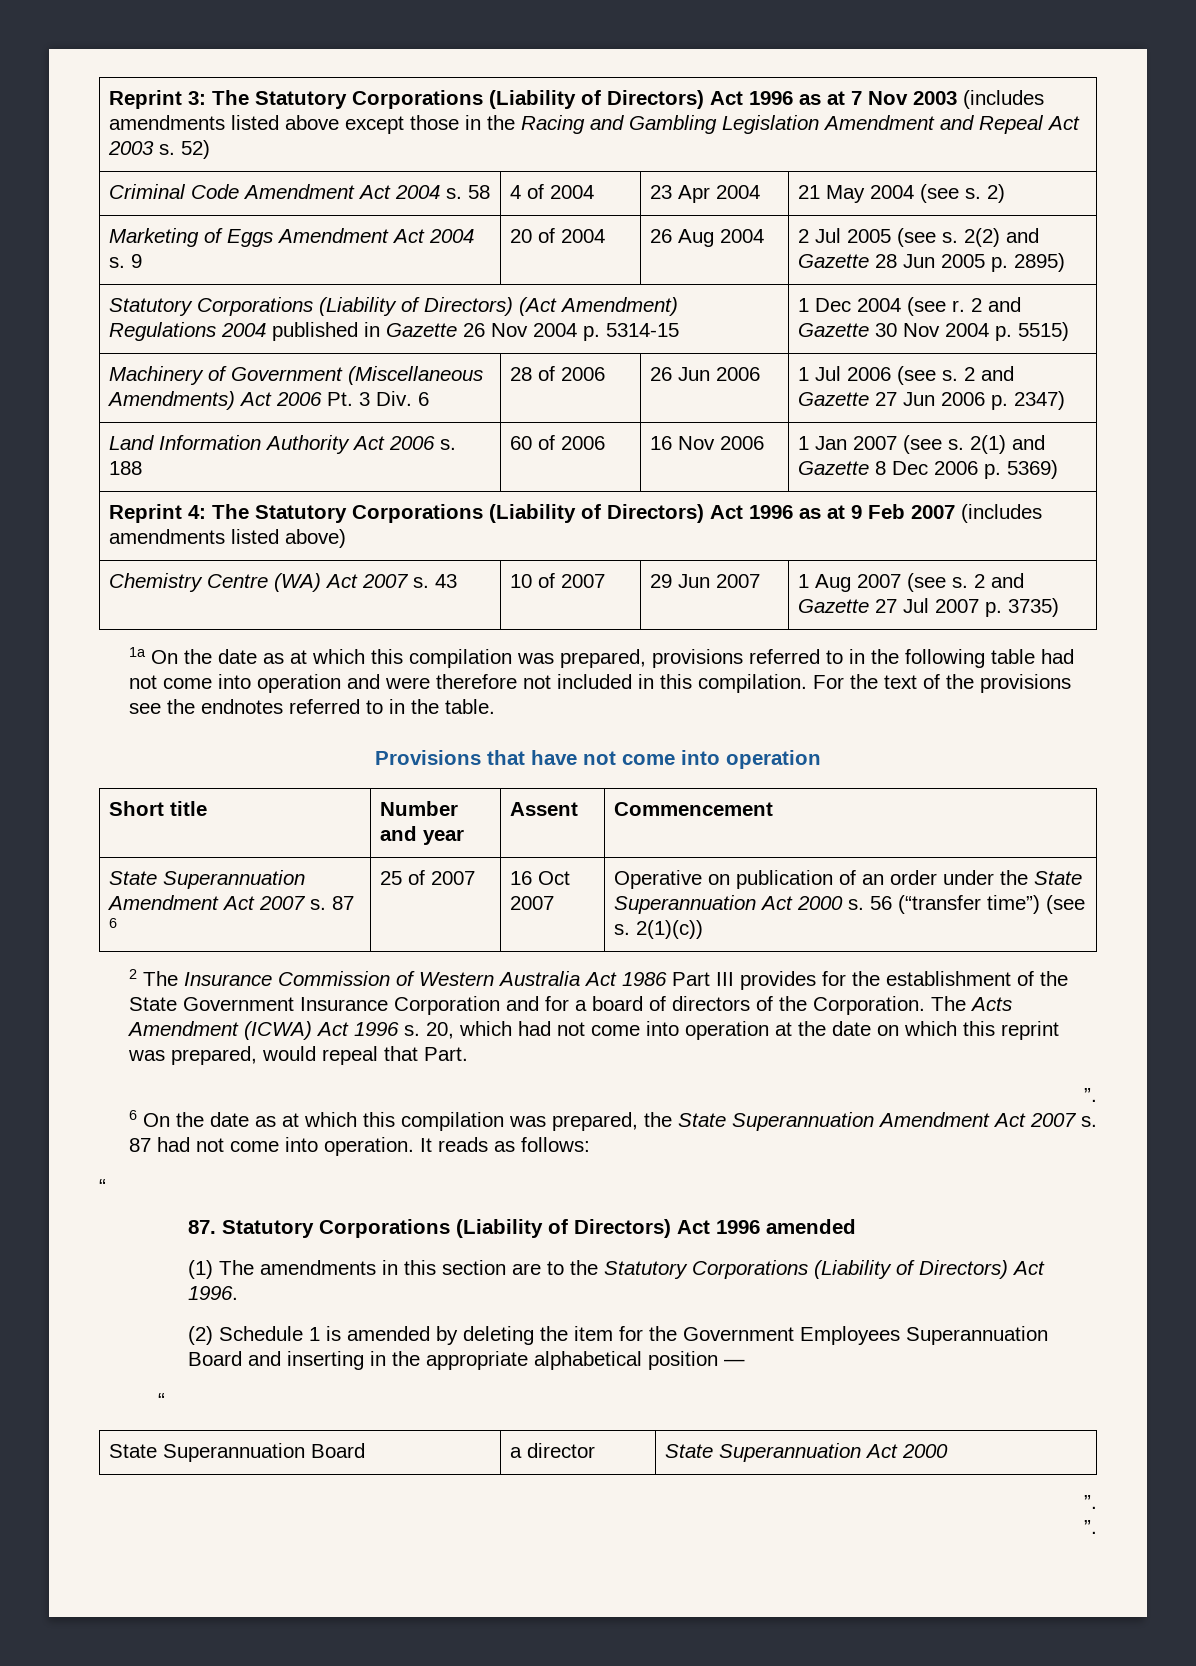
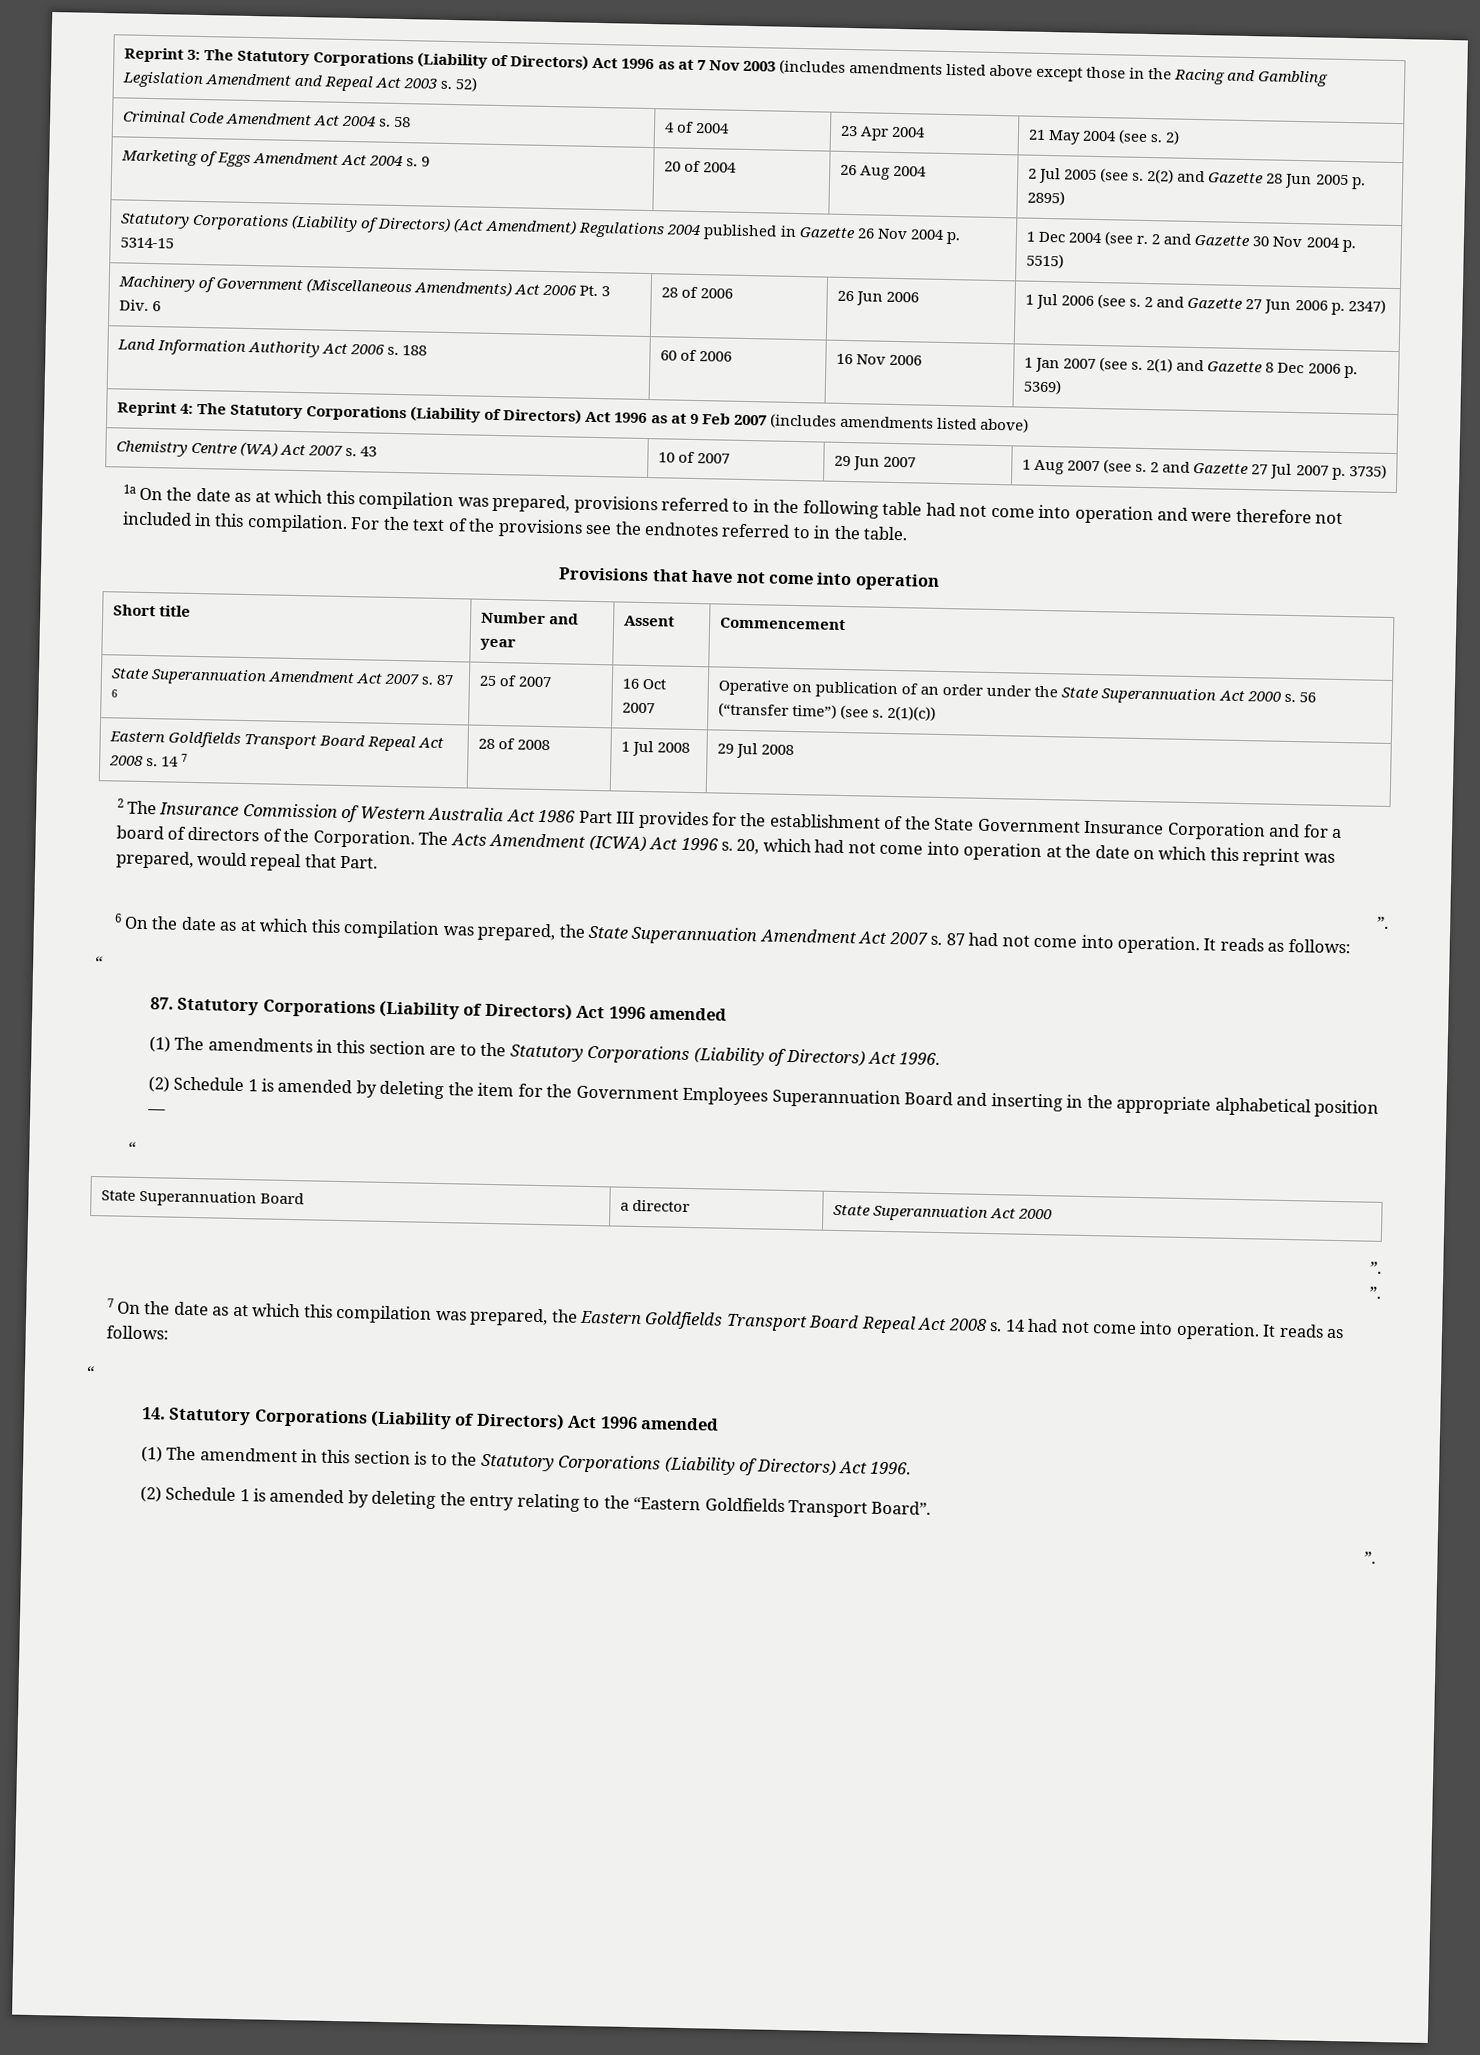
+ Eastern Goldfields Transport Board Repeal Act 2008 s. 14 7 | 28 of 2008 | 1 Jul 2008 | 29 Jul 2008
+ 7 On the date as at which this compilation was prepared, the Eastern Goldfields Transport Board Repeal Act 2008 s. 14 had not come into operation. It reads as follows:
+ “
+ 14. Statutory Corporations (Liability of Directors) Act 1996 amended
+ (1) The amendment in this section is to the Statutory Corporations (Liability of Directors) Act 1996.
+ (2) Schedule 1 is amended by deleting the entry relating to the “Eastern Goldfields Transport Board”.
+ ”.

